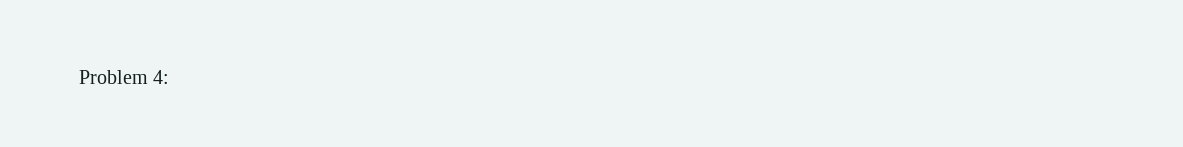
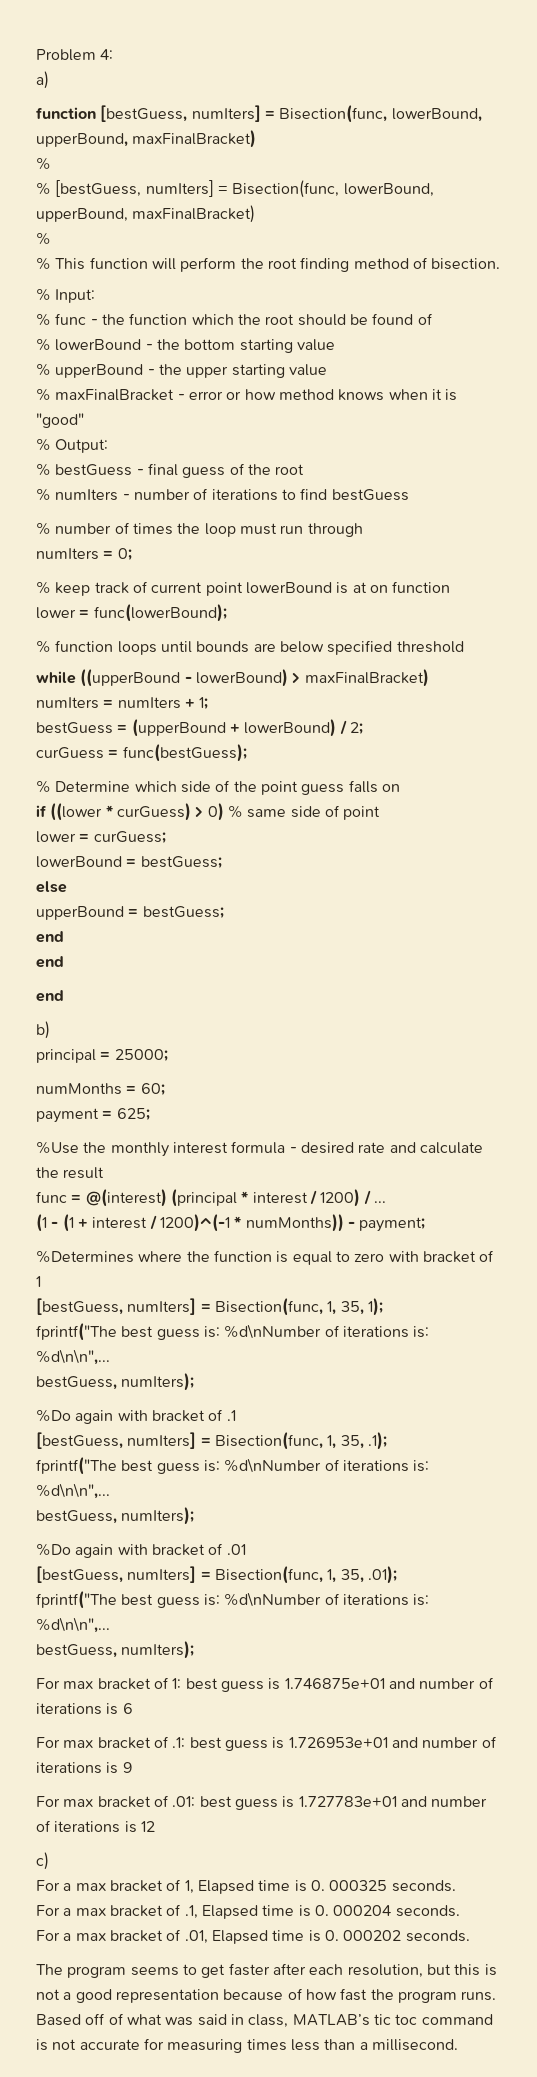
+ a)
+ function [bestGuess, numIters] = Bisection(func, lowerBound, upperBound, maxFinalBracket)
+ %
+ % [bestGuess, numIters] = Bisection(func, lowerBound, upperBound, maxFinalBracket)
+ %
+ % This function will perform the root finding method of bisection.
+ % Input:
+ % func - the function which the root should be found of
+ % lowerBound - the bottom starting value
+ % upperBound - the upper starting value
+ % maxFinalBracket - error or how method knows when it is "good"
+ % Output:
+ % bestGuess - final guess of the root
+ % numIters - number of iterations to find bestGuess
+ % number of times the loop must run through
+ numIters = 0;
+ % keep track of current point lowerBound is at on function
+ lower = func(lowerBound);
+ % function loops until bounds are below specified threshold
+ while ((upperBound - lowerBound) > maxFinalBracket)
+ numIters = numIters + 1;
+ bestGuess = (upperBound + lowerBound) / 2;
+ curGuess = func(bestGuess);
+ % Determine which side of the point guess falls on
+ if ((lower * curGuess) > 0) % same side of point
+ lower = curGuess;
+ lowerBound = bestGuess;
+ else
+ upperBound = bestGuess;
+ end
+ end
+ end
+ b)
+ principal = 25000;
+ numMonths = 60;
+ payment = 625;
+ %Use the monthly interest formula - desired rate and calculate the result
+ func = @(interest) (principal * interest / 1200) / ...
+ (1 - (1 + interest / 1200)^(-1 * numMonths)) - payment;
+ %Determines where the function is equal to zero with bracket of 1
+ [bestGuess, numIters] = Bisection(func, 1, 35, 1);
+ fprintf("The best guess is: %d\nNumber of iterations is: %d\n\n",...
+ bestGuess, numIters);
+ %Do again with bracket of .1
+ [bestGuess, numIters] = Bisection(func, 1, 35, .1);
+ fprintf("The best guess is: %d\nNumber of iterations is: %d\n\n",...
+ bestGuess, numIters);
+ %Do again with bracket of .01
+ [bestGuess, numIters] = Bisection(func, 1, 35, .01);
+ fprintf("The best guess is: %d\nNumber of iterations is: %d\n\n",...
+ bestGuess, numIters);
+ For max bracket of 1: best guess is 1.746875e+01 and number of iterations is 6
+ For max bracket of .1: best guess is 1.726953e+01 and number of iterations is 9
+ For max bracket of .01: best guess is 1.727783e+01 and number of iterations is 12
+ c)
+ For a max bracket of 1, Elapsed time is 0. 000325 seconds.
+ For a max bracket of .1, Elapsed time is 0. 000204 seconds.
+ For a max bracket of .01, Elapsed time is 0. 000202 seconds.
+ The program seems to get faster after each resolution, but this is not a good representation because of how fast the program runs. Based off of what was said in class, MATLAB’s tic toc command is not accurate for measuring times less than a millisecond.

